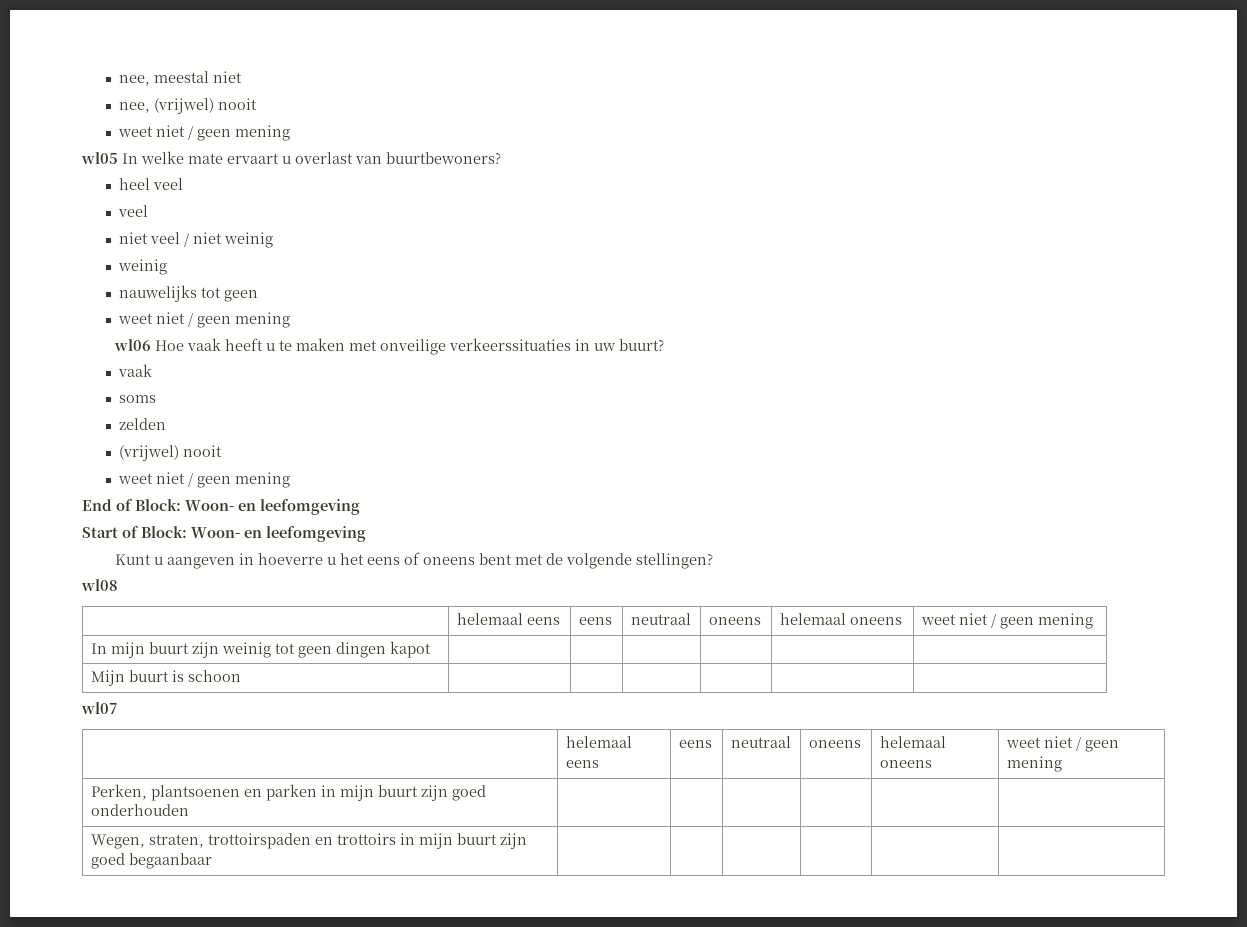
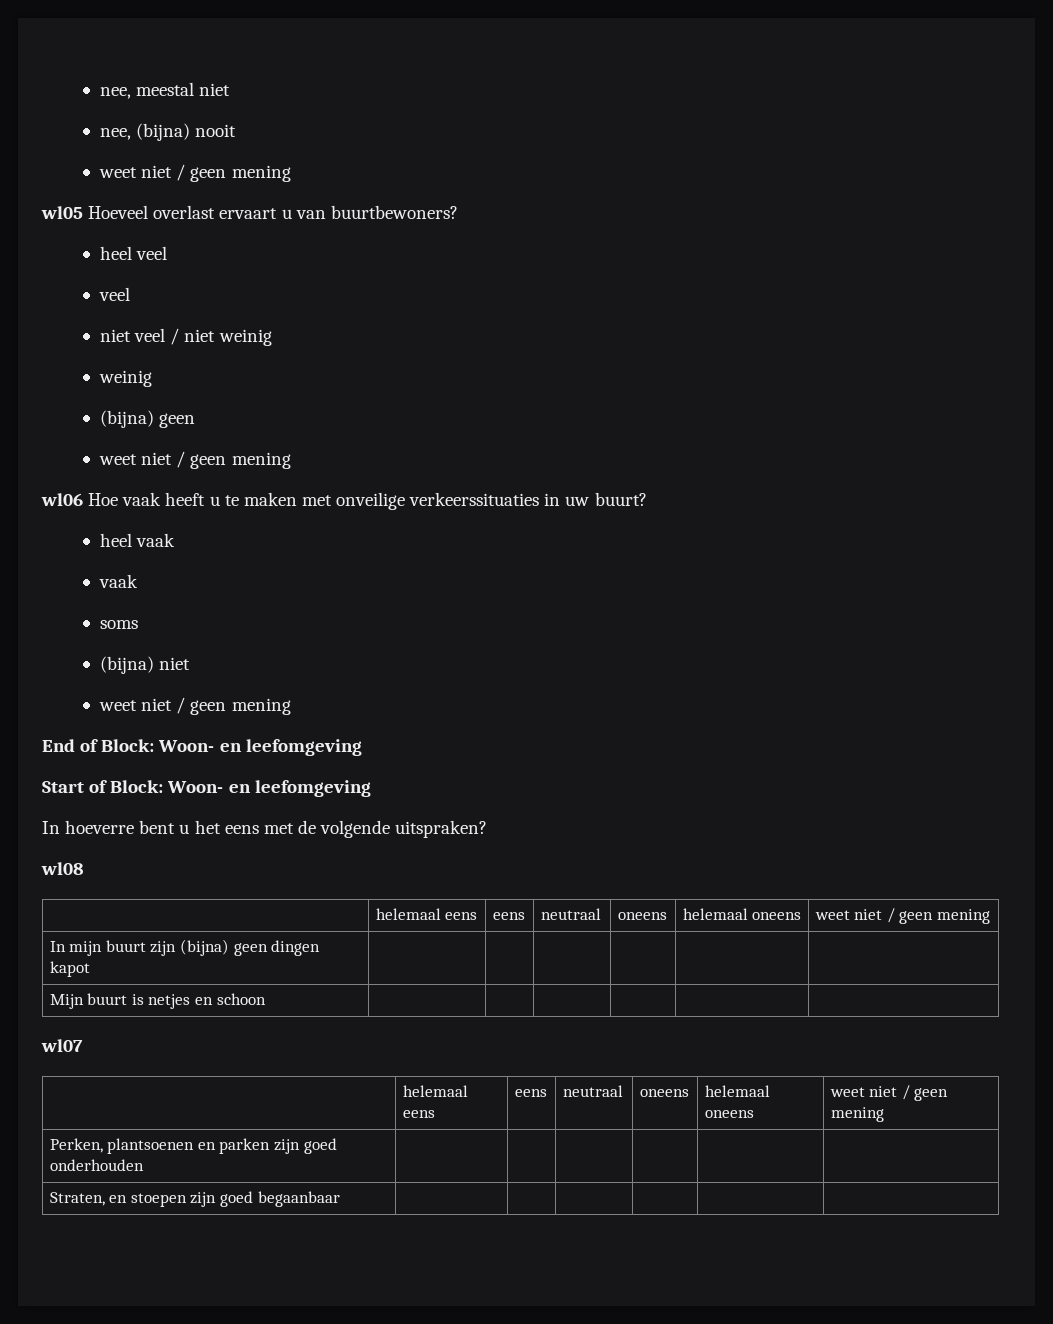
- nee, (vrijwel) nooit
+ nee, (bijna) nooit
- wl05 In welke mate ervaart u overlast van buurtbewoners?
+ wl05 Hoeveel overlast ervaart u van buurtbewoners?
  niet veel / niet weinig
  weinig
- nauwelijks tot geen
+ (bijna) geen
+ heel vaak
- zelden
- (vrijwel) nooit
+ (bijna) niet
- Kunt u aangeven in hoeverre u het eens of oneens bent met de volgende stellingen?
+ In hoeverre bent u het eens met de volgende uitspraken?
- In mijn buurt zijn weinig tot geen dingen kapot | | | | | |
+ In mijn buurt zijn (bijna) geen dingen kapot | | | | | |
- Mijn buurt is schoon | | | | | |
+ Mijn buurt is netjes en schoon | | | | | |
- Perken, plantsoenen en parken in mijn buurt zijn goed onderhouden | | | | | |
+ Perken, plantsoenen en parken zijn goed onderhouden | | | | | |
- Wegen, straten, trottoirspaden en trottoirs in mijn buurt zijn goed begaanbaar | | | | | |
+ Straten, en stoepen zijn goed begaanbaar | | | | | |

